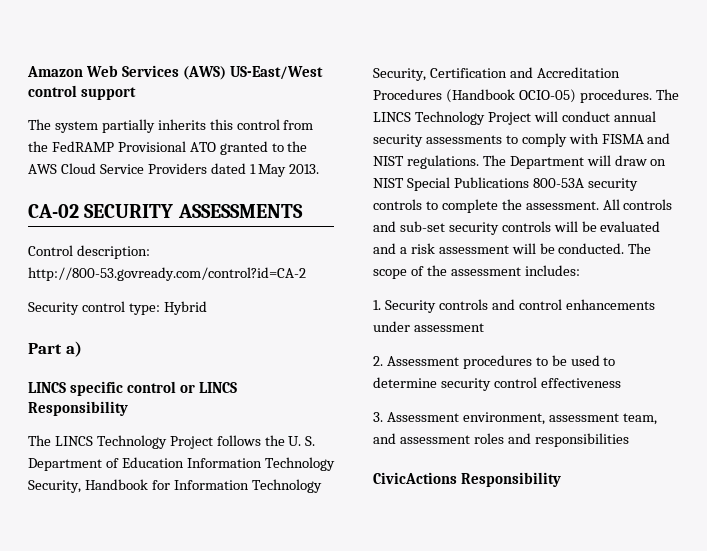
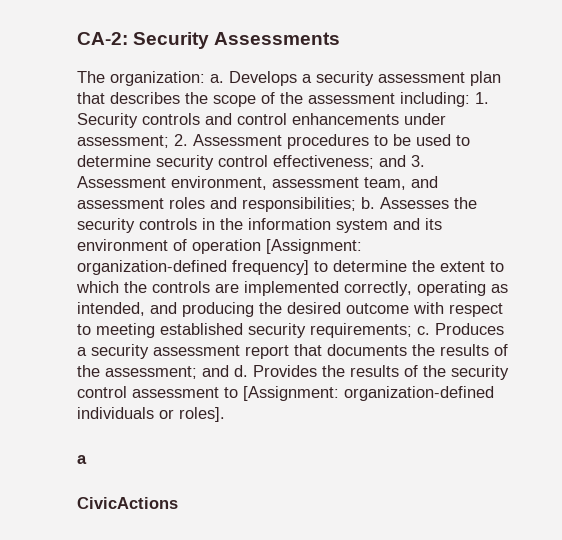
- Amazon Web Services (AWS) US-East/West control support
- The system partially inherits this control from the FedRAMP Provisional ATO granted to the AWS Cloud Service Providers dated 1 May 2013.
- CA-02 SECURITY ASSESSMENTS
- Control description: http://800-53.govready.com/control?id=CA-2
- Security control type: Hybrid
- Part a)
- LINCS specific control or LINCS Responsibility
- The LINCS Technology Project follows the U. S. Department of Education Information Technology Security, Handbook for Information Technology Security, Certification and Accreditation Procedures (Handbook OCIO-05) procedures. The LINCS Technology Project will conduct annual security assessments to comply with FISMA and NIST regulations. The Department will draw on NIST Special Publications 800-53A security controls to complete the assessment. All controls and sub-set security controls will be evaluated and a risk assessment will be conducted. The scope of the assessment includes:
- 1. Security controls and control enhancements under assessment
- 2. Assessment procedures to be used to determine security control effectiveness
- 3. Assessment environment, assessment team, and assessment roles and responsibilities
+ CA-2: Security Assessments
+ The organization: a. Develops a security assessment plan that describes the scope of the assessment including: 1. Security controls and control enhancements under assessment; 2. Assessment procedures to be used to determine security control effectiveness; and 3. Assessment environment, assessment team, and assessment roles and responsibilities; b. Assesses the security controls in the information system and its environment of operation [Assignment: organization-defined frequency] to determine the extent to which the controls are implemented correctly, operating as intended, and producing the desired outcome with respect to meeting established security requirements; c. Produces a security assessment report that documents the results of the assessment; and d. Provides the results of the security control assessment to [Assignment: organization-defined individuals or roles].
+ a
- CivicActions Responsibility
+ CivicActions

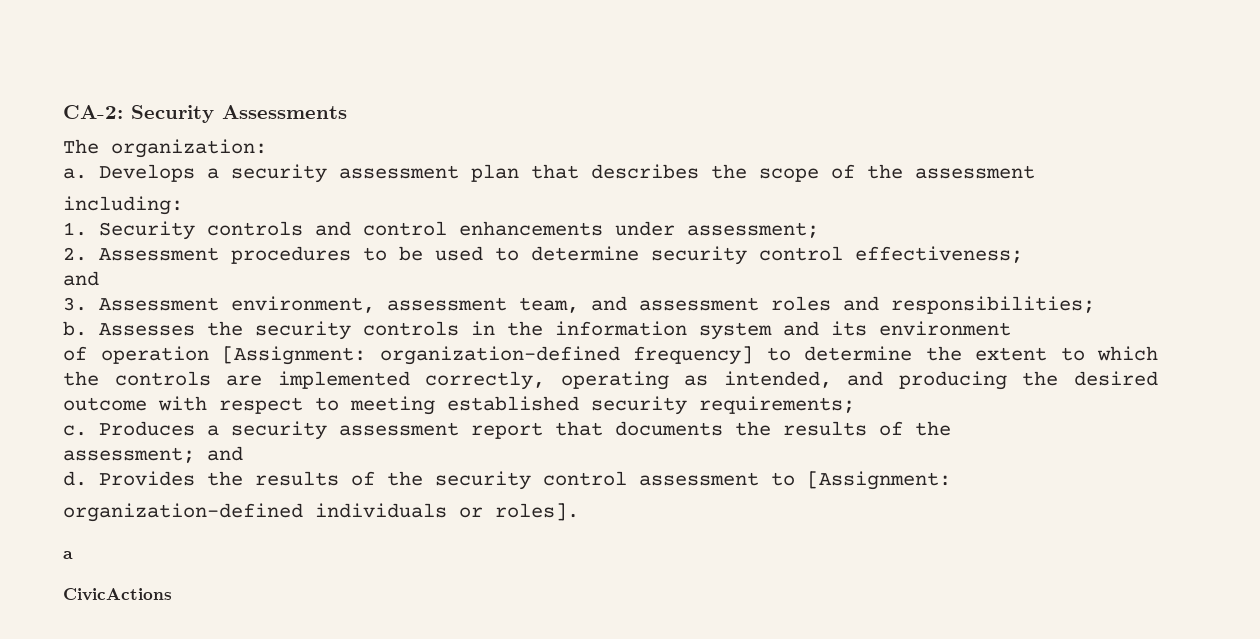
- The organization: a.
+ The organization:
+ a.
- Develops a security assessment plan that describes the scope of the assessment including: 1. Security controls and control enhancements under assessment; 2. Assessment procedures to be used to determine security control effectiveness; and 3. Assessment environment, assessment team, and assessment roles and responsibilities; b.
+ Develops a security assessment plan that describes the scope of the assessment
+ including:
+ 1. Security controls and control enhancements under assessment;
+ 2. Assessment procedures to be used to determine security control effectiveness;
+ and
+ 3. Assessment environment, assessment team, and assessment roles and responsibilities;
+ b.
- Assesses the security controls in the information system and its environment of operation [Assignment: organization-defined frequency] to determine the extent to which the controls are implemented correctly, operating as intended, and producing the desired outcome with respect to meeting established security requirements; c.
+ Assesses the security controls in the information system and its environment
+ of operation [Assignment: organization-defined frequency] to determine the extent to which the controls are implemented correctly, operating as intended, and producing the desired outcome with respect to meeting established security requirements;
+ c.
- Produces a security assessment report that documents the results of the assessment; and d.
+ Produces a security assessment report that documents the results of the
+ assessment; and
+ d.
- Provides the results of the security control assessment to [Assignment: organization-defined individuals or roles].
+ Provides the results of the security control assessment to [Assignment:
+ organization-defined individuals or roles].

